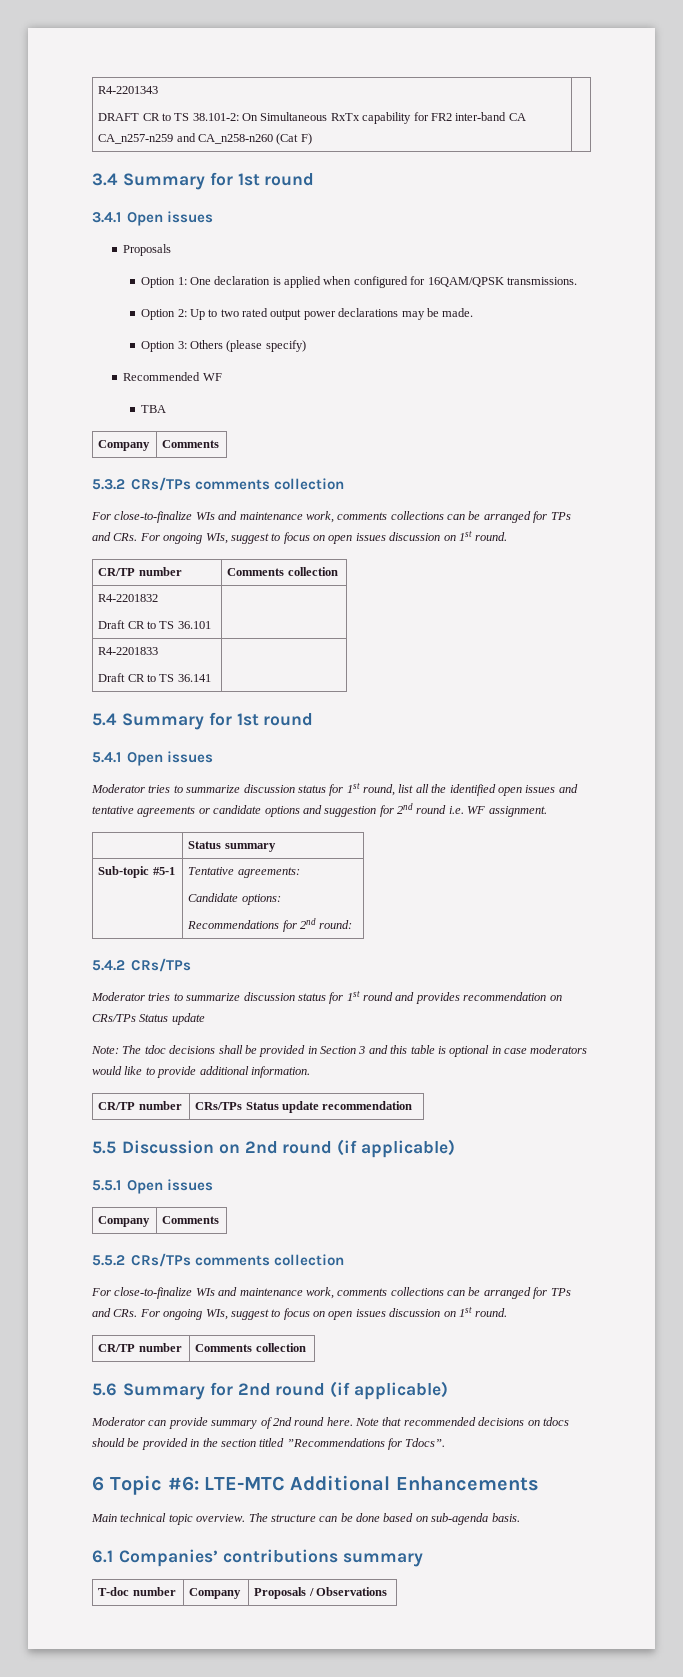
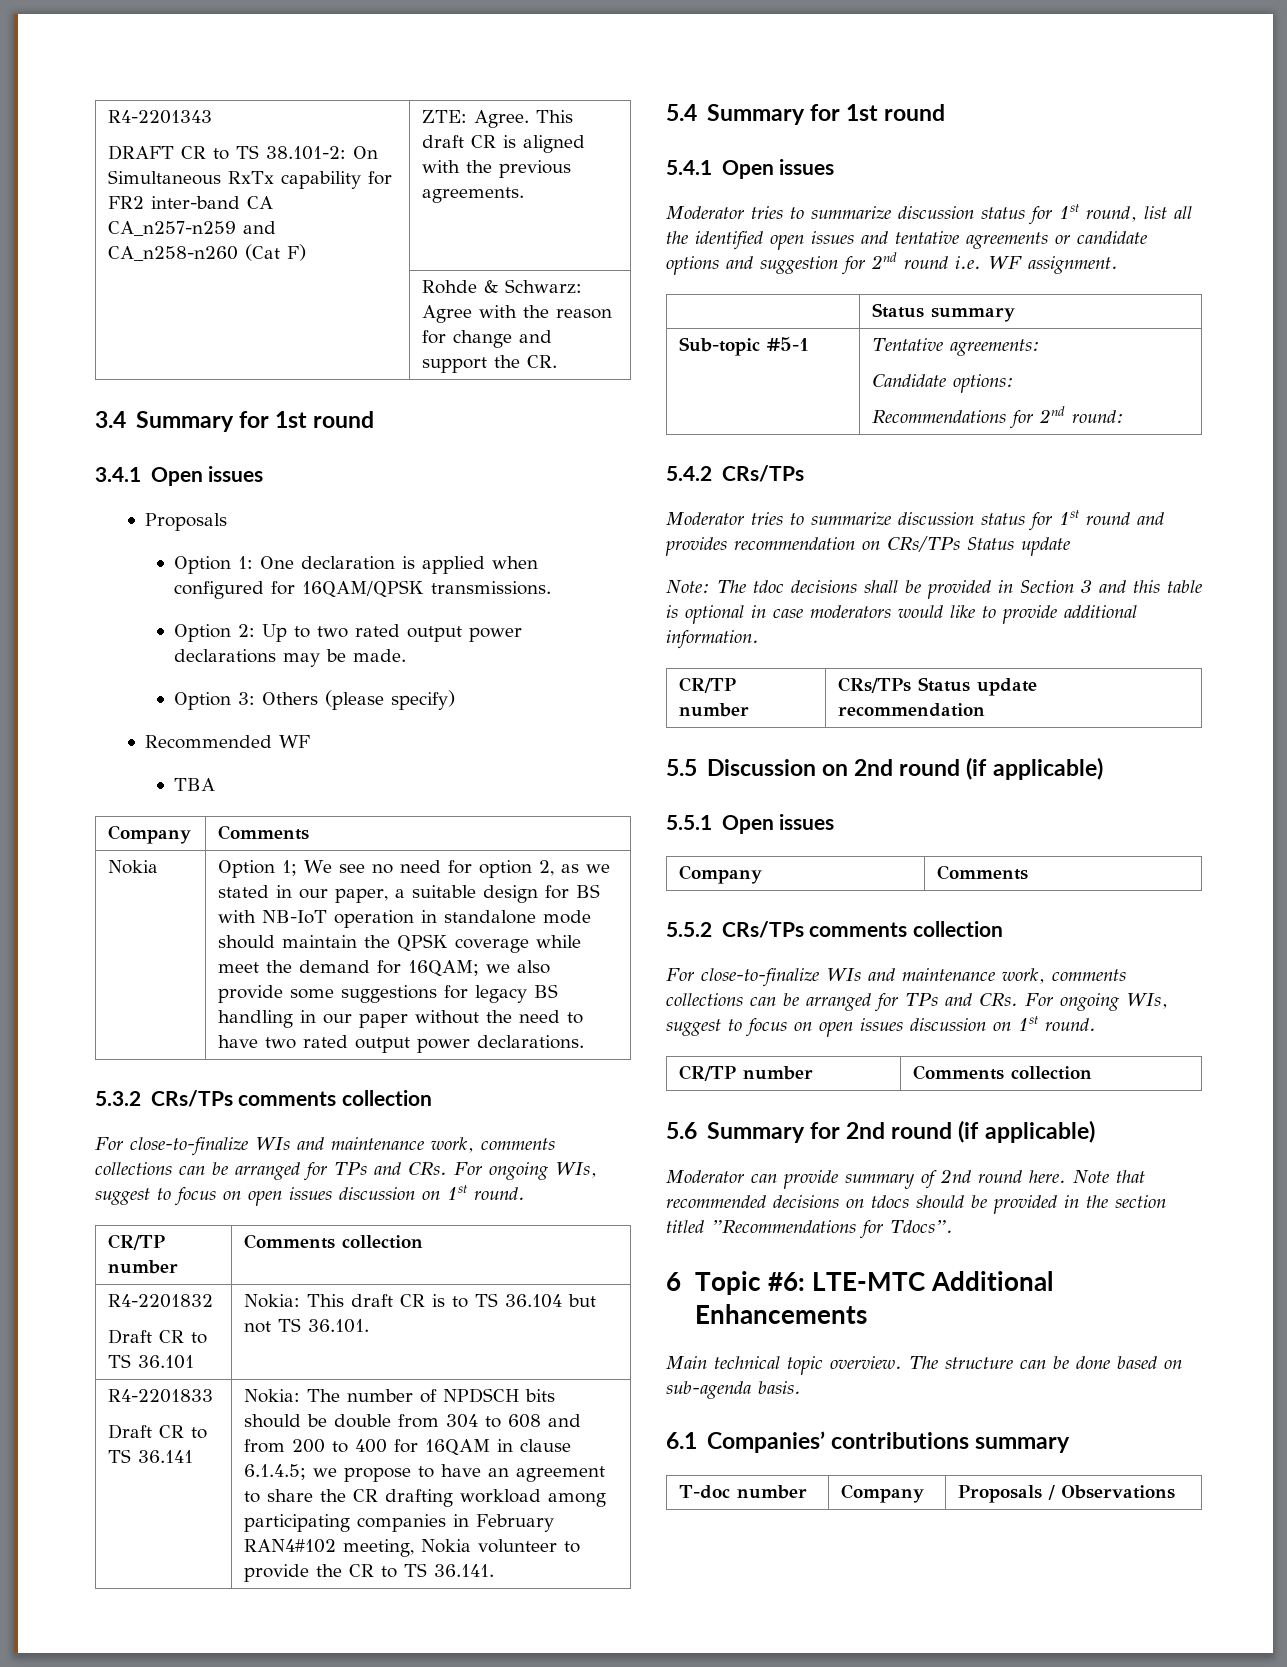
  R4-2201343
- DRAFT CR to TS 38.101-2: On Simultaneous RxTx capability for FR2 inter-band CA CA_n257-n259 and CA_n258-n260 (Cat F) |
+ DRAFT CR to TS 38.101-2: On Simultaneous RxTx capability for FR2 inter-band CA CA_n257-n259 and CA_n258-n260 (Cat F) | ZTE: Agree. This draft CR is aligned with the previous agreements.
+ | Rohde & Schwarz: Agree with the reason for change and support the CR.
+ Nokia | Option 1; We see no need for option 2, as we stated in our paper, a suitable design for BS with NB-IoT operation in standalone mode should maintain the QPSK coverage while meet the demand for 16QAM; we also provide some suggestions for legacy BS handling in our paper without the need to have two rated output power declarations.
  R4-2201832
- Draft CR to TS 36.101 |
+ Draft CR to TS 36.101 | Nokia: This draft CR is to TS 36.104 but not TS 36.101.
+ Nokia: The number of NPDSCH bits should be double from 304 to 608 and from 200 to 400 for 16QAM in clause 6.1.4.5; we propose to have an agreement to share the CR drafting workload among participating companies in February RAN4#102 meeting, Nokia volunteer to provide the CR to TS 36.141.

